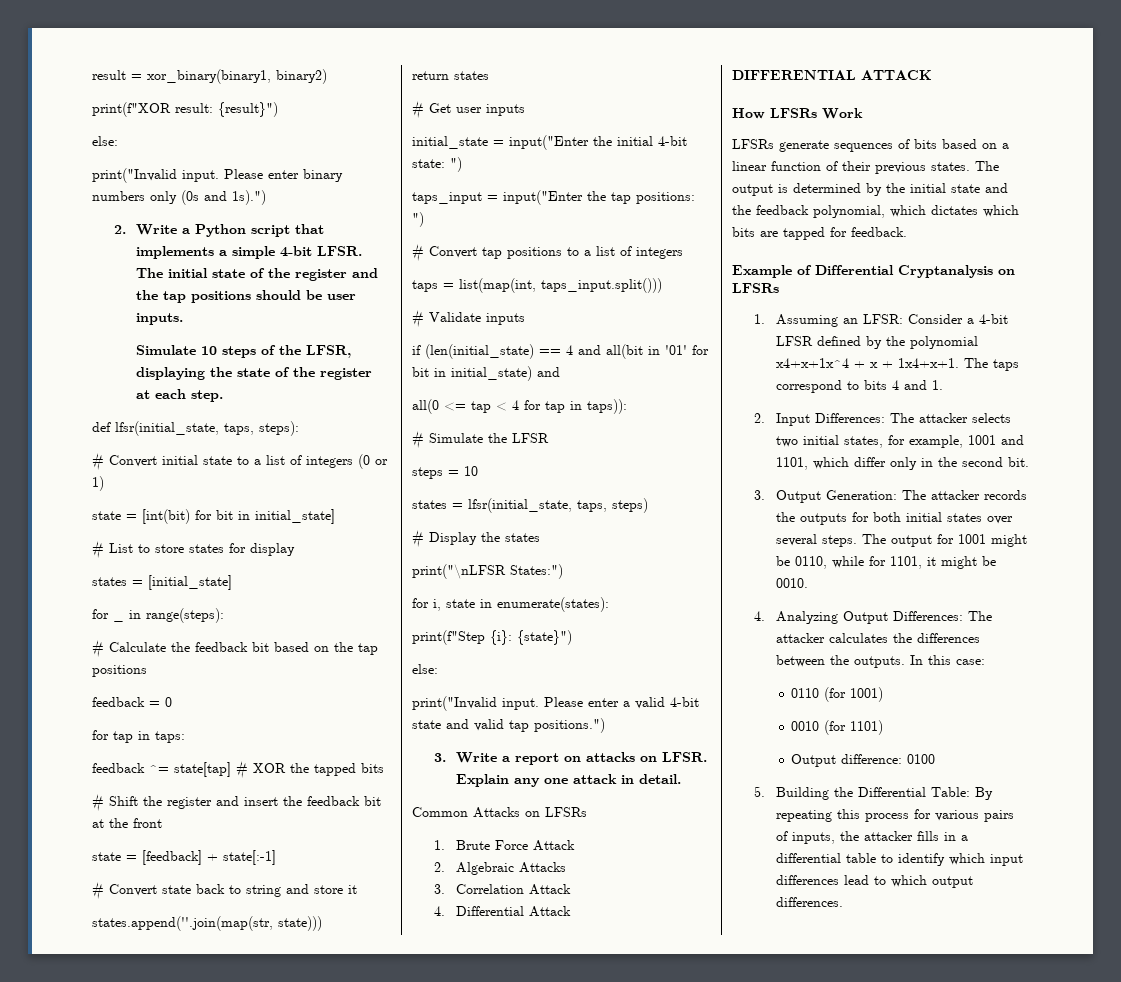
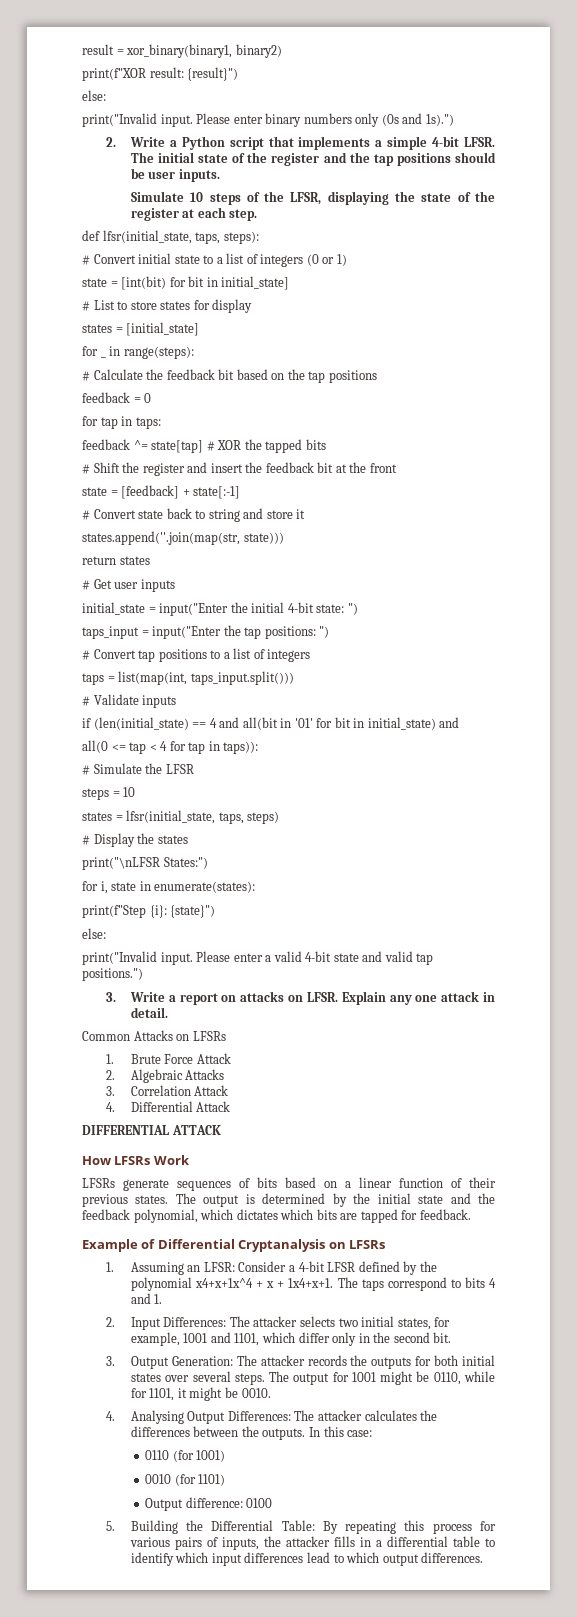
- 4. Analyzing Output Differences: The attacker calculates the differences between the outputs.
+ 4. Analysing Output Differences: The attacker calculates the differences between the outputs.

